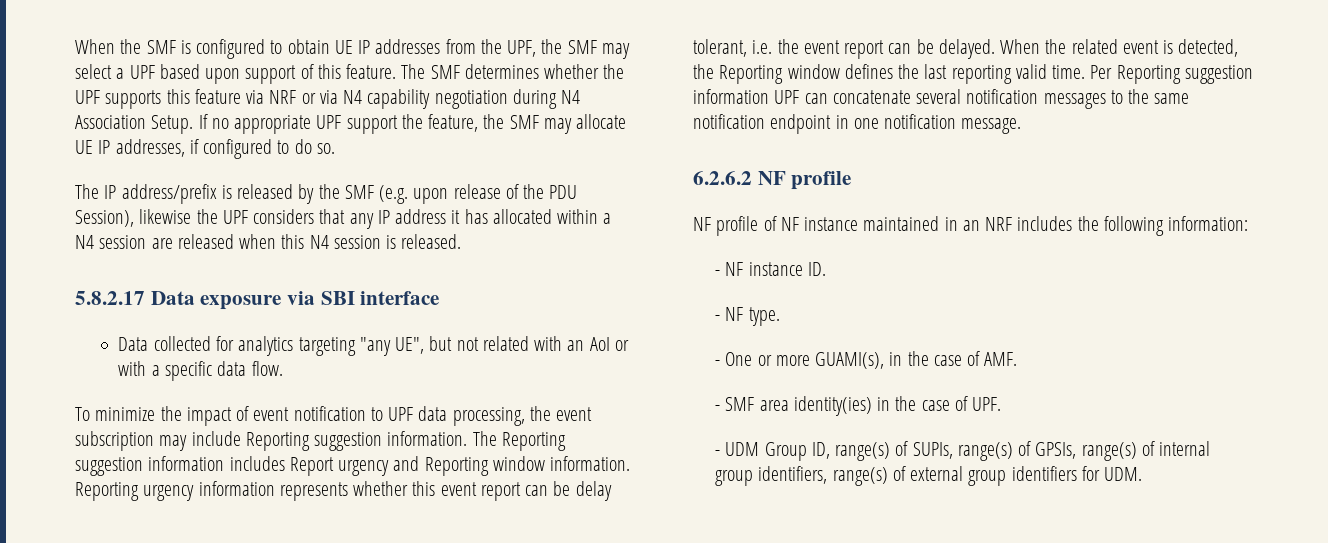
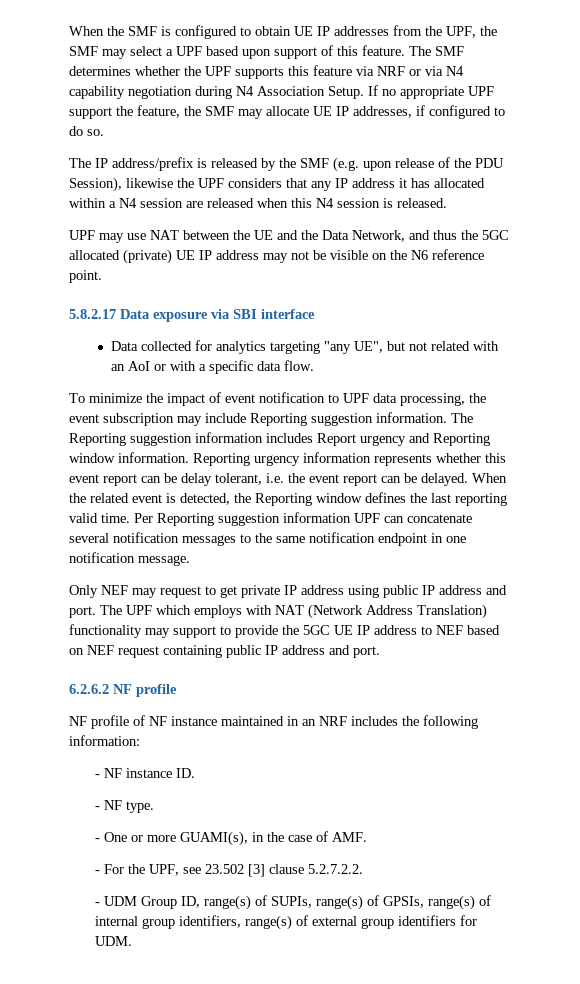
+ UPF may use NAT between the UE and the Data Network, and thus the 5GC allocated (private) UE IP address may not be visible on the N6 reference point.
+ Only NEF may request to get private IP address using public IP address and port. The UPF which employs with NAT (Network Address Translation) functionality may support to provide the 5GC UE IP address to NEF based on NEF request containing public IP address and port.
- - SMF area identity(ies) in the case of UPF.
+ - For the UPF, see 23.502 [3] clause 5.2.7.2.2.

